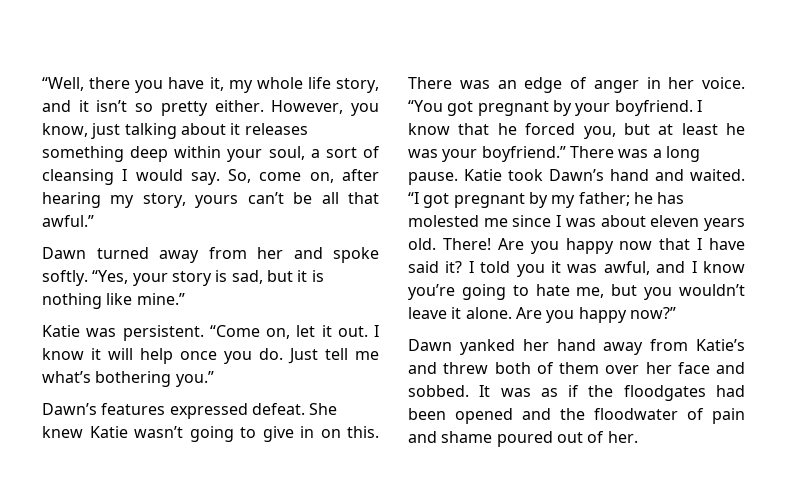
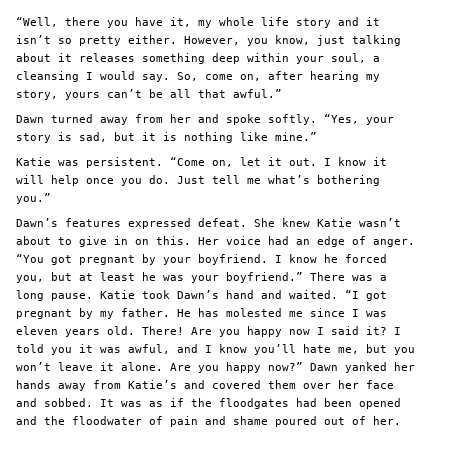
- “Well, there you have it, my whole life story, and it isn’t so pretty either.
+ “Well, there you have it, my whole life story and it isn’t so pretty either.
- However, you know, just talking about it releases something deep within your soul, a sort of cleansing I would say.
+ However, you know, just talking about it releases something deep within your soul, a cleansing I would say.
- She knew Katie wasn’t going to give in on this.
+ She knew Katie wasn’t about to give in on this.
- There was an edge of anger in her voice.
+ Her voice had an edge of anger.
- I know that he forced you, but at least he was your boyfriend.”
+ I know he forced you, but at least he was your boyfriend.”
- “I got pregnant by my father; he has molested me since I was about eleven years old.
+ “I got pregnant by my father. He has molested me since I was eleven years old.
- Are you happy now that I have said it?
+ Are you happy now I said it?
- I told you it was awful, and I know you’re going to hate me, but you wouldn’t leave it alone.
+ I told you it was awful, and I know you’ll hate me, but you won’t leave it alone.
- Are you happy now?”
- Dawn yanked her hand away from Katie’s and threw both of them over her face and sobbed.
+ Are you happy now?” Dawn yanked her hands away from Katie’s and covered them over her face and sobbed.

